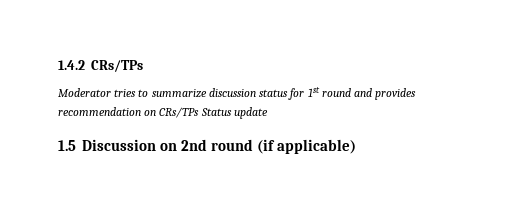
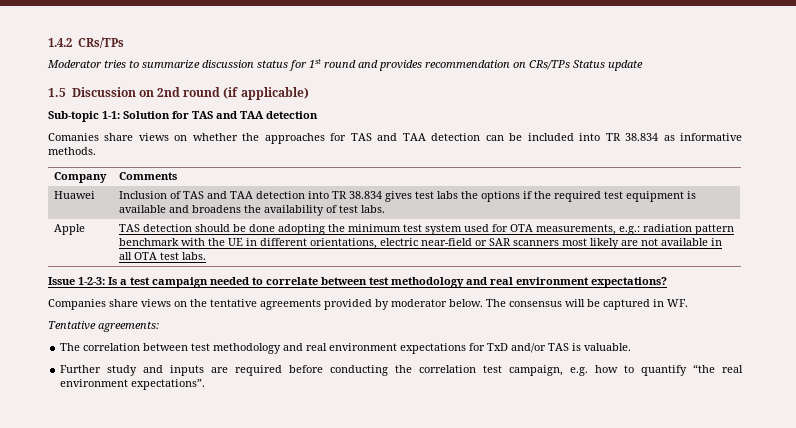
+ Sub-topic 1-1: Solution for TAS and TAA detection
+ Comanies share views on whether the approaches for TAS and TAA detection can be included into TR 38.834 as informative methods.
+ Company | Comments
+ Huawei | Inclusion of TAS and TAA detection into TR 38.834 gives test labs the options if the required test equipment is available and broadens the availability of test labs.
+ Apple | TAS detection should be done adopting the minimum test system used for OTA measurements, e.g.: radiation pattern benchmark with the UE in different orientations, electric near-field or SAR scanners most likely are not available in all OTA test labs.
+ Issue 1-2-3: Is a test campaign needed to correlate between test methodology and real environment expectations?
+ Companies share views on the tentative agreements provided by moderator below. The consensus will be captured in WF.
+ Tentative agreements:
+ The correlation between test methodology and real environment expectations for TxD and/or TAS is valuable.
+ Further study and inputs are required before conducting the correlation test campaign, e.g. how to quantify “the real environment expectations”.

